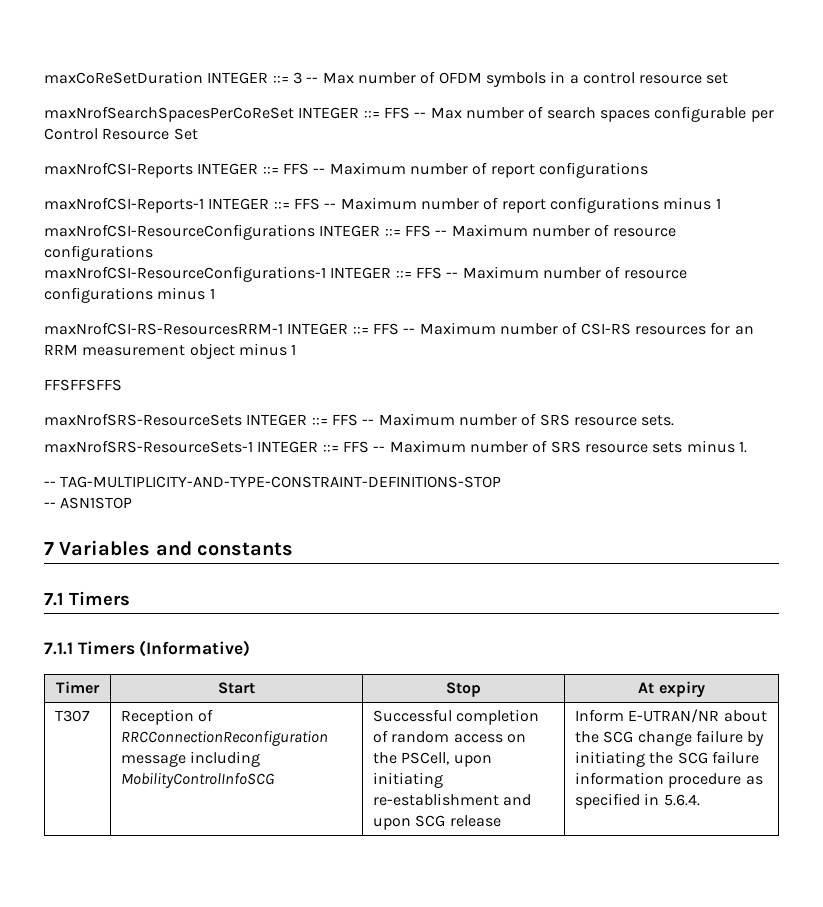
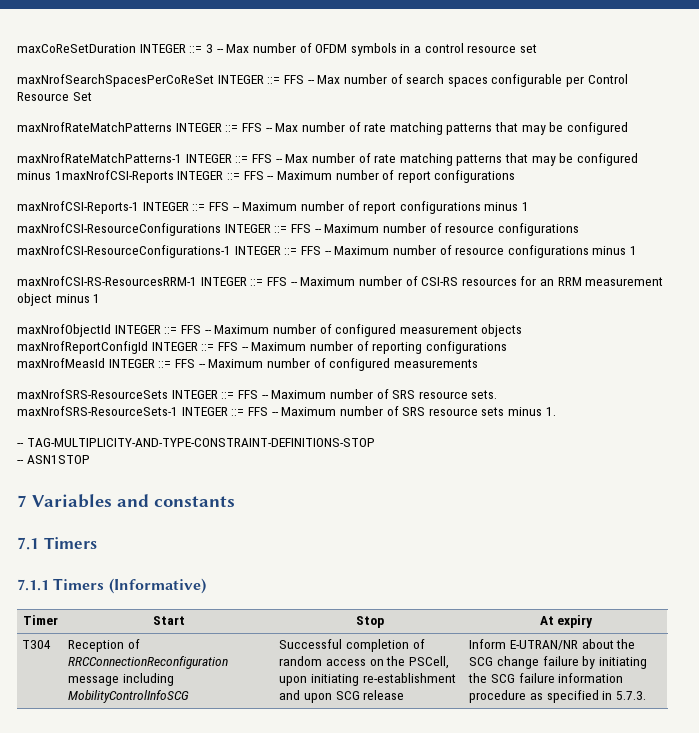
- maxNrofCSI-Reports INTEGER ::= FFS -- Maximum number of report configurations
+ maxNrofRateMatchPatterns INTEGER ::= FFS -- Max number of rate matching patterns that may be configured
+ maxNrofRateMatchPatterns-1 INTEGER ::= FFS -- Max number of rate matching patterns that may be configured minus 1maxNrofCSI-Reports INTEGER ::= FFS -- Maximum number of report configurations
- FFSFFSFFS
+ maxNrofObjectId INTEGER ::= FFS -- Maximum number of configured measurement objects
+ maxNrofReportConfigId INTEGER ::= FFS -- Maximum number of reporting configurations
+ maxNrofMeasId INTEGER ::= FFS -- Maximum number of configured measurements
- T307 | Reception of RRCConnectionReconfiguration message including MobilityControlInfoSCG | Successful completion of random access on the PSCell, upon initiating re-establishment and upon SCG release | Inform E-UTRAN/NR about the SCG change failure by initiating the SCG failure information procedure as specified in 5.6.4.
+ T304 | Reception of RRCConnectionReconfiguration message including MobilityControlInfoSCG | Successful completion of random access on the PSCell, upon initiating re-establishment and upon SCG release | Inform E-UTRAN/NR about the SCG change failure by initiating the SCG failure information procedure as specified in 5.7.3.

